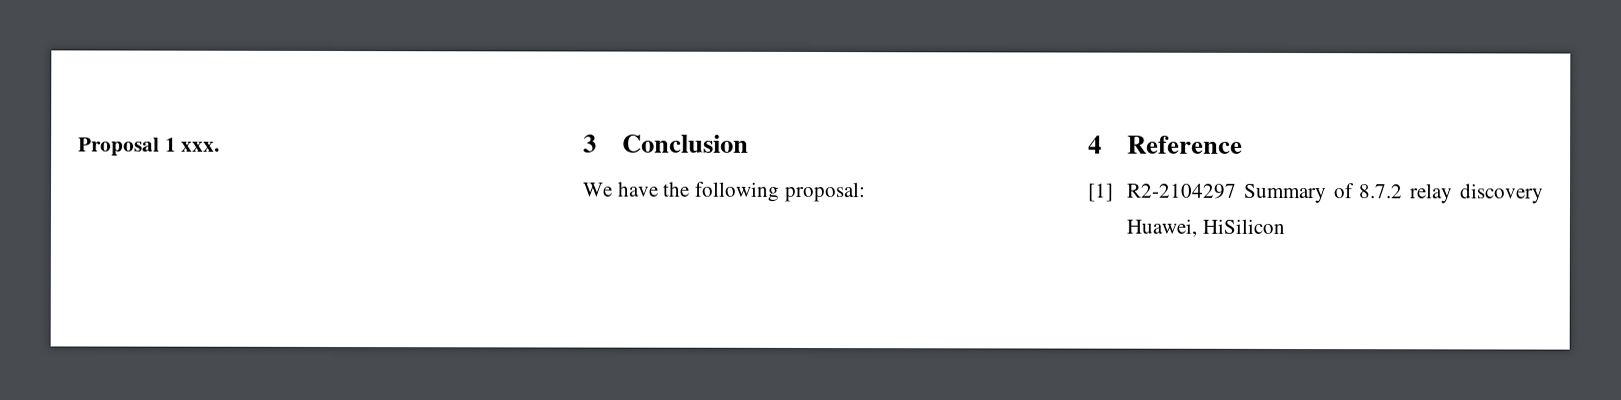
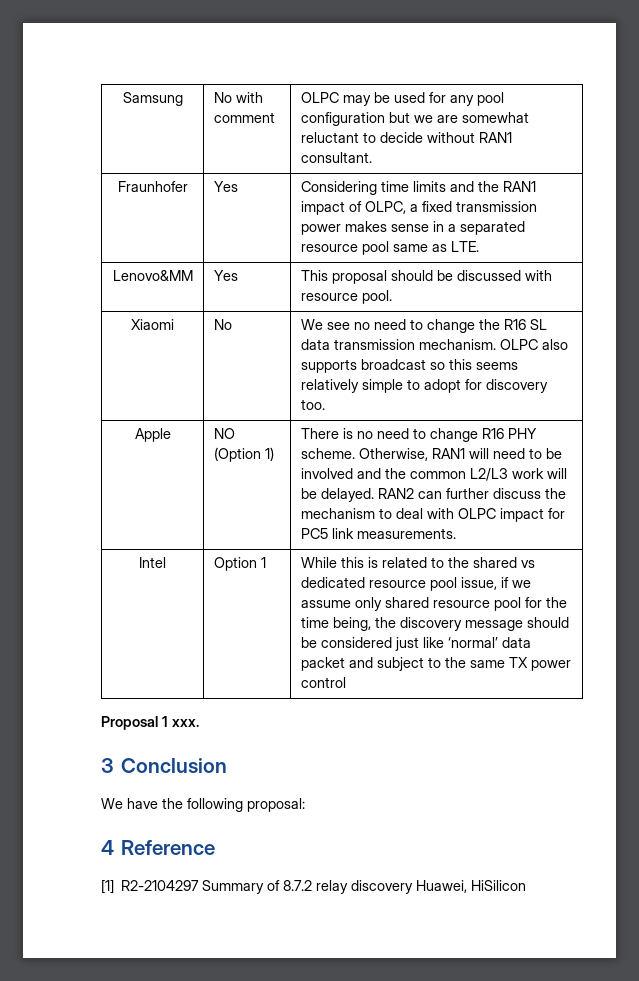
+ Samsung | No with comment | OLPC may be used for any pool configuration but we are somewhat reluctant to decide without RAN1 consultant.
+ Fraunhofer | Yes | Considering time limits and the RAN1 impact of OLPC, a fixed transmission power makes sense in a separated resource pool same as LTE.
+ Lenovo&MM | Yes | This proposal should be discussed with resource pool.
+ Xiaomi | No | We see no need to change the R16 SL data transmission mechanism. OLPC also supports broadcast so this seems relatively simple to adopt for discovery too.
+ Apple | NO (Option 1) | There is no need to change R16 PHY scheme. Otherwise, RAN1 will need to be involved and the common L2/L3 work will be delayed. RAN2 can further discuss the mechanism to deal with OLPC impact for PC5 link measurements.
+ Intel | Option 1 | While this is related to the shared vs dedicated resource pool issue, if we assume only shared resource pool for the time being, the discovery message should be considered just like ‘normal’ data packet and subject to the same TX power control

